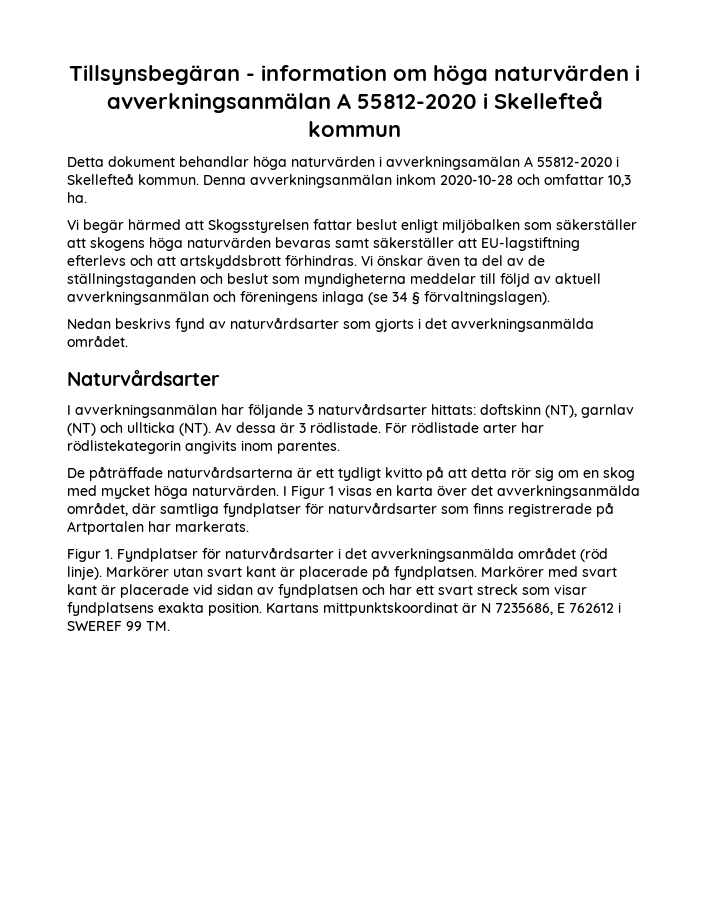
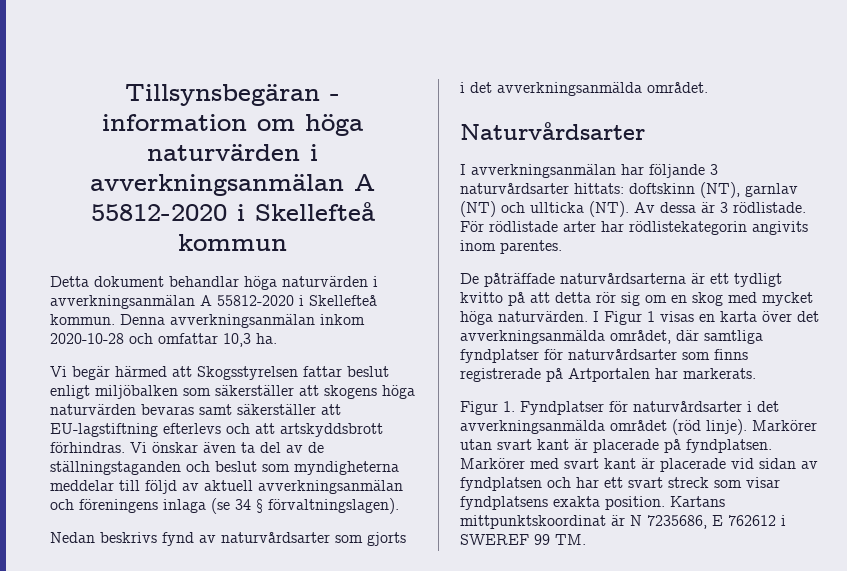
- Detta dokument behandlar höga naturvärden i avverkningsamälan A 55812-2020 i Skellefteå kommun.
+ Detta dokument behandlar höga naturvärden i avverkningsanmälan A 55812-2020 i Skellefteå kommun.

